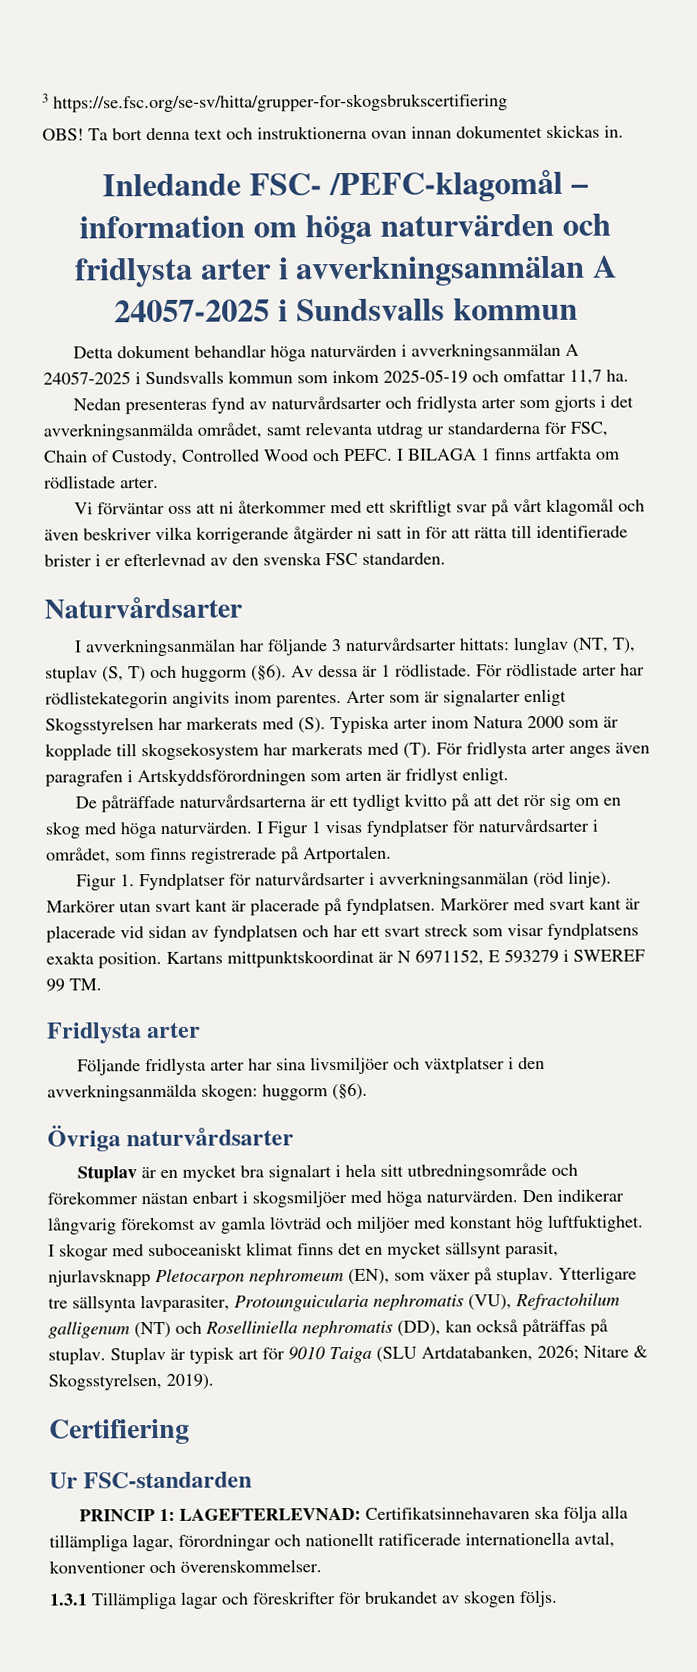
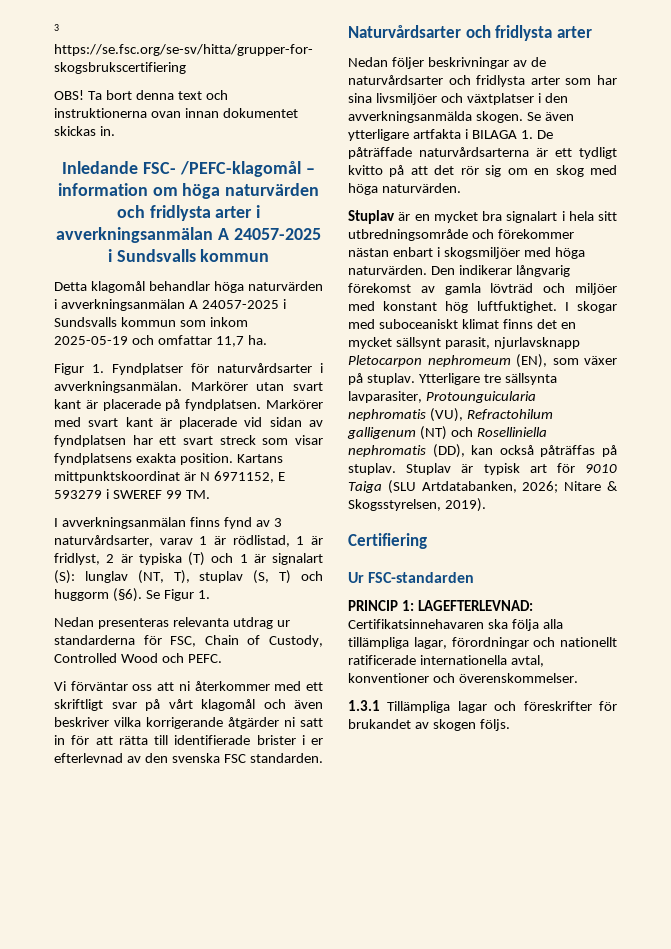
- Detta dokument behandlar höga naturvärden i avverkningsanmälan A 24057-2025 i Sundsvalls kommun som inkom 2025-05-19 och omfattar 11,7 ha.
+ Detta klagomål behandlar höga naturvärden i avverkningsanmälan A 24057-2025 i Sundsvalls kommun som inkom 2025-05-19 och omfattar 11,7 ha.
- Nedan presenteras fynd av naturvårdsarter och fridlysta arter som gjorts i det avverkningsanmälda området, samt relevanta utdrag ur standarderna för FSC, Chain of Custody, Controlled Wood och PEFC. I BILAGA 1 finns artfakta om rödlistade arter.
+ Figur 1. Fyndplatser för naturvårdsarter i avverkningsanmälan. Markörer utan svart kant är placerade på fyndplatsen. Markörer med svart kant är placerade vid sidan av fyndplatsen har ett svart streck som visar fyndplatsens exakta position. Kartans mittpunktskoordinat är N 6971152, E 593279 i SWEREF 99 TM.
+ I avverkningsanmälan finns fynd av 3 naturvårdsarter, varav 1 är rödlistad, 1 är fridlyst, 2 är typiska (T) och 1 är signalart (S): lunglav (NT, T), stuplav (S, T) och huggorm (§6). Se Figur 1.
+ Nedan presenteras relevanta utdrag ur standarderna för FSC, Chain of Custody, Controlled Wood och PEFC.
- Naturvårdsarter
- I avverkningsanmälan har följande 3 naturvårdsarter hittats: lunglav (NT, T), stuplav (S, T) och huggorm (§6). Av dessa är 1 rödlistade. För rödlistade arter har rödlistekategorin angivits inom parentes. Arter som är signalarter enligt Skogsstyrelsen har markerats med (S). Typiska arter inom Natura 2000 som är kopplade till skogsekosystem har markerats med (T). För fridlysta arter anges även paragrafen i Artskyddsförordningen som arten är fridlyst enligt.
- De påträffade naturvårdsarterna är ett tydligt kvitto på att det rör sig om en skog med höga naturvärden. I Figur 1 visas fyndplatser för naturvårdsarter i området, som finns registrerade på Artportalen.
- Figur 1. Fyndplatser för naturvårdsarter i avverkningsanmälan (röd linje). Markörer utan svart kant är placerade på fyndplatsen. Markörer med svart kant är placerade vid sidan av fyndplatsen och har ett svart streck som visar fyndplatsens exakta position. Kartans mittpunktskoordinat är N 6971152, E 593279 i SWEREF 99 TM.
- Fridlysta arter
- Följande fridlysta arter har sina livsmiljöer och växtplatser i den avverkningsanmälda skogen: huggorm (§6).
- Övriga naturvårdsarter
+ Naturvårdsarter och fridlysta arter
+ Nedan följer beskrivningar av de naturvårdsarter och fridlysta arter som har sina livsmiljöer och växtplatser i den avverkningsanmälda skogen. Se även ytterligare artfakta i BILAGA 1. De påträffade naturvårdsarterna är ett tydligt kvitto på att det rör sig om en skog med höga naturvärden.

